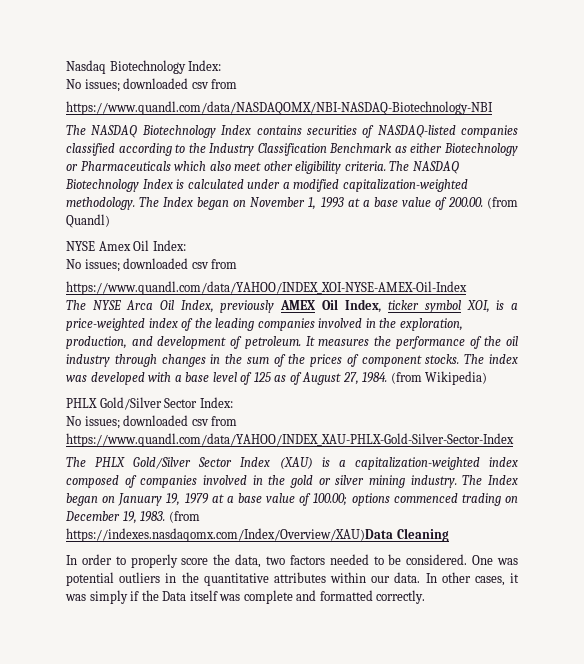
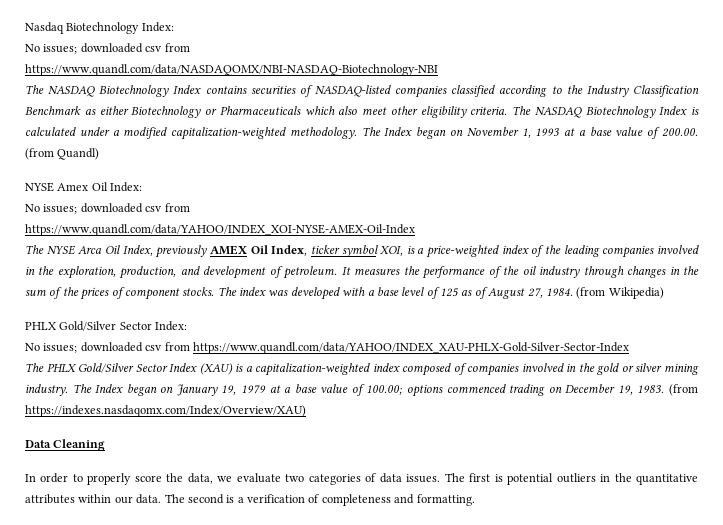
- (from https://indexes.nasdaqomx.com/Index/Overview/XAU)Data Cleaning
+ (from https://indexes.nasdaqomx.com/Index/Overview/XAU)
+ Data Cleaning
- In order to properly score the data, two factors needed to be considered. One was potential outliers in the quantitative attributes within our data.
+ In order to properly score the data, we evaluate two categories of data issues. The first is potential outliers in the quantitative attributes within our data.
- In other cases, it was simply if the Data itself was complete and formatted correctly.
+ The second is a verification of completeness and formatting.

